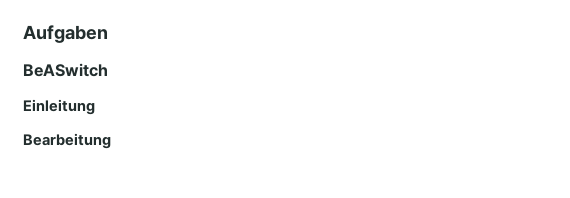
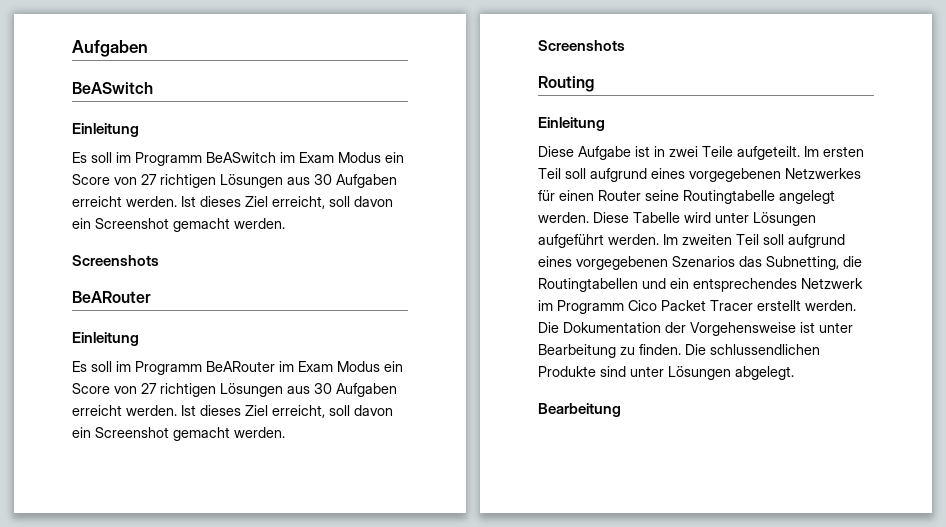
+ Es soll im Programm BeASwitch im Exam Modus ein Score von 27 richtigen Lösungen aus 30 Aufgaben erreicht werden. Ist dieses Ziel erreicht, soll davon ein Screenshot gemacht werden.
+ Screenshots
+ BeARouter
+ Einleitung
+ Es soll im Programm BeARouter im Exam Modus ein Score von 27 richtigen Lösungen aus 30 Aufgaben erreicht werden. Ist dieses Ziel erreicht, soll davon ein Screenshot gemacht werden.
+ Screenshots
+ Routing
+ Einleitung
+ Diese Aufgabe ist in zwei Teile aufgeteilt. Im ersten Teil soll aufgrund eines vorgegebenen Netzwerkes für einen Router seine Routingtabelle angelegt werden. Diese Tabelle wird unter Lösungen aufgeführt werden. Im zweiten Teil soll aufgrund eines vorgegebenen Szenarios das Subnetting, die Routingtabellen und ein entsprechendes Netzwerk im Programm Cico Packet Tracer erstellt werden. Die Dokumentation der Vorgehensweise ist unter Bearbeitung zu finden. Die schlussendlichen Produkte sind unter Lösungen abgelegt.

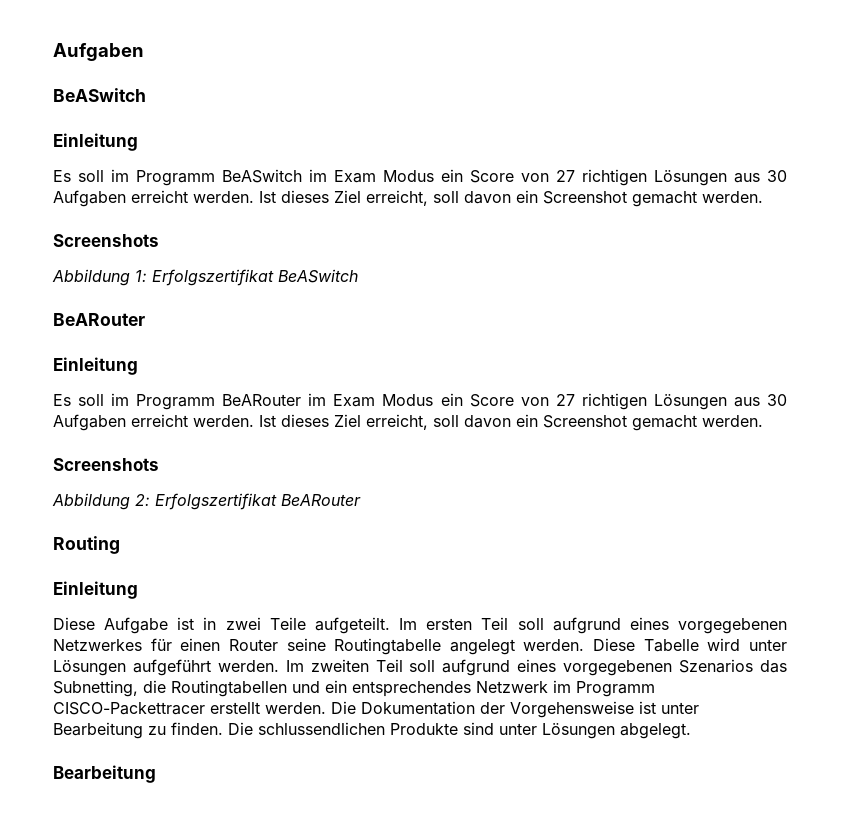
+ Abbildung 1: Erfolgszertifikat BeASwitch
+ Abbildung 2: Erfolgszertifikat BeARouter
- Im zweiten Teil soll aufgrund eines vorgegebenen Szenarios das Subnetting, die Routingtabellen und ein entsprechendes Netzwerk im Programm Cico Packet Tracer erstellt werden.
+ Im zweiten Teil soll aufgrund eines vorgegebenen Szenarios das Subnetting, die Routingtabellen und ein entsprechendes Netzwerk im Programm CISCO-Packettracer erstellt werden.

